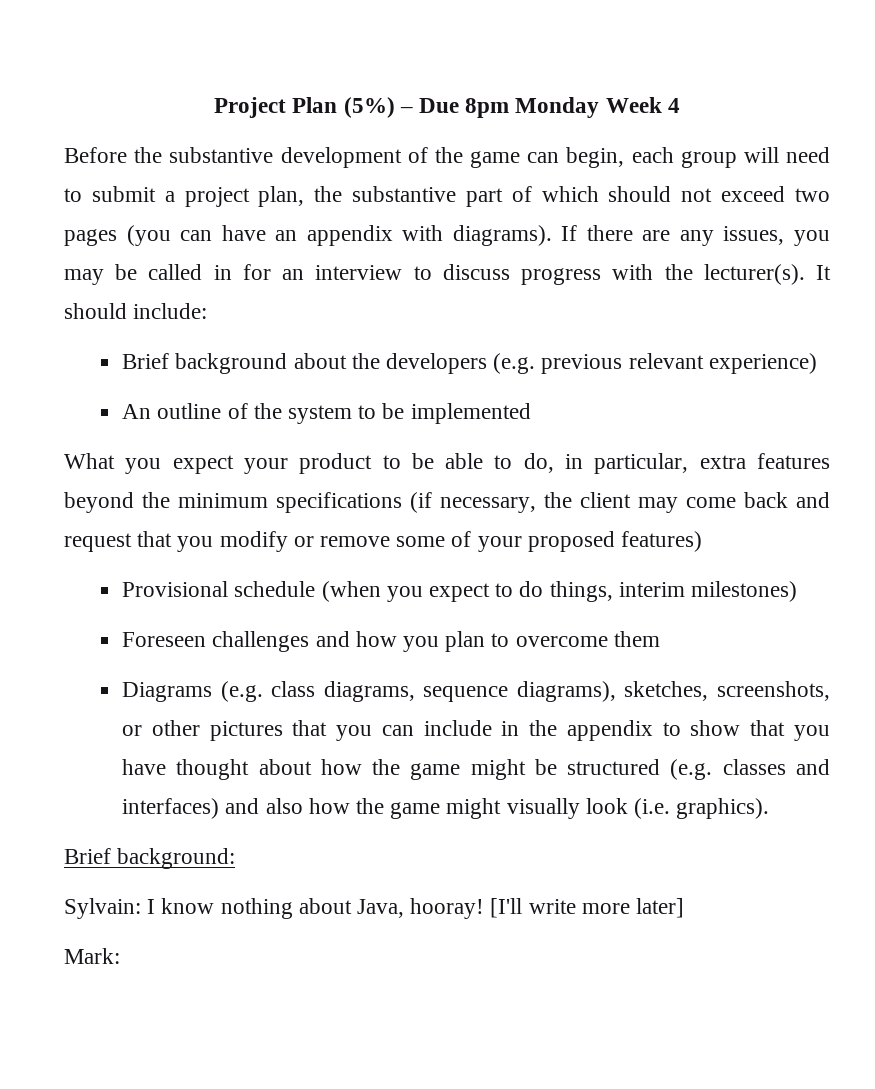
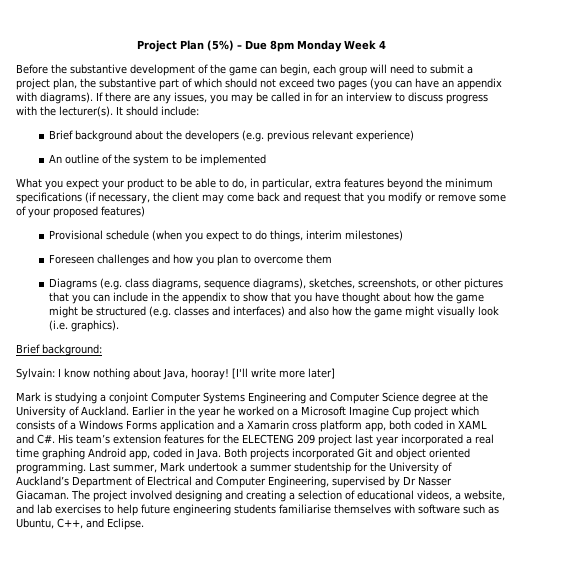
- Mark:
+ Mark is studying a conjoint Computer Systems Engineering and Computer Science degree at the University of Auckland. Earlier in the year he worked on a Microsoft Imagine Cup project which consists of a Windows Forms application and a Xamarin cross platform app, both coded in XAML and C#. His team’s extension features for the ELECTENG 209 project last year incorporated a real time graphing Android app, coded in Java. Both projects incorporated Git and object oriented programming. Last summer, Mark undertook a summer studentship for the University of Auckland’s Department of Electrical and Computer Engineering, supervised by Dr Nasser Giacaman. The project involved designing and creating a selection of educational videos, a website, and lab exercises to help future engineering students familiarise themselves with software such as Ubuntu, C++, and Eclipse.

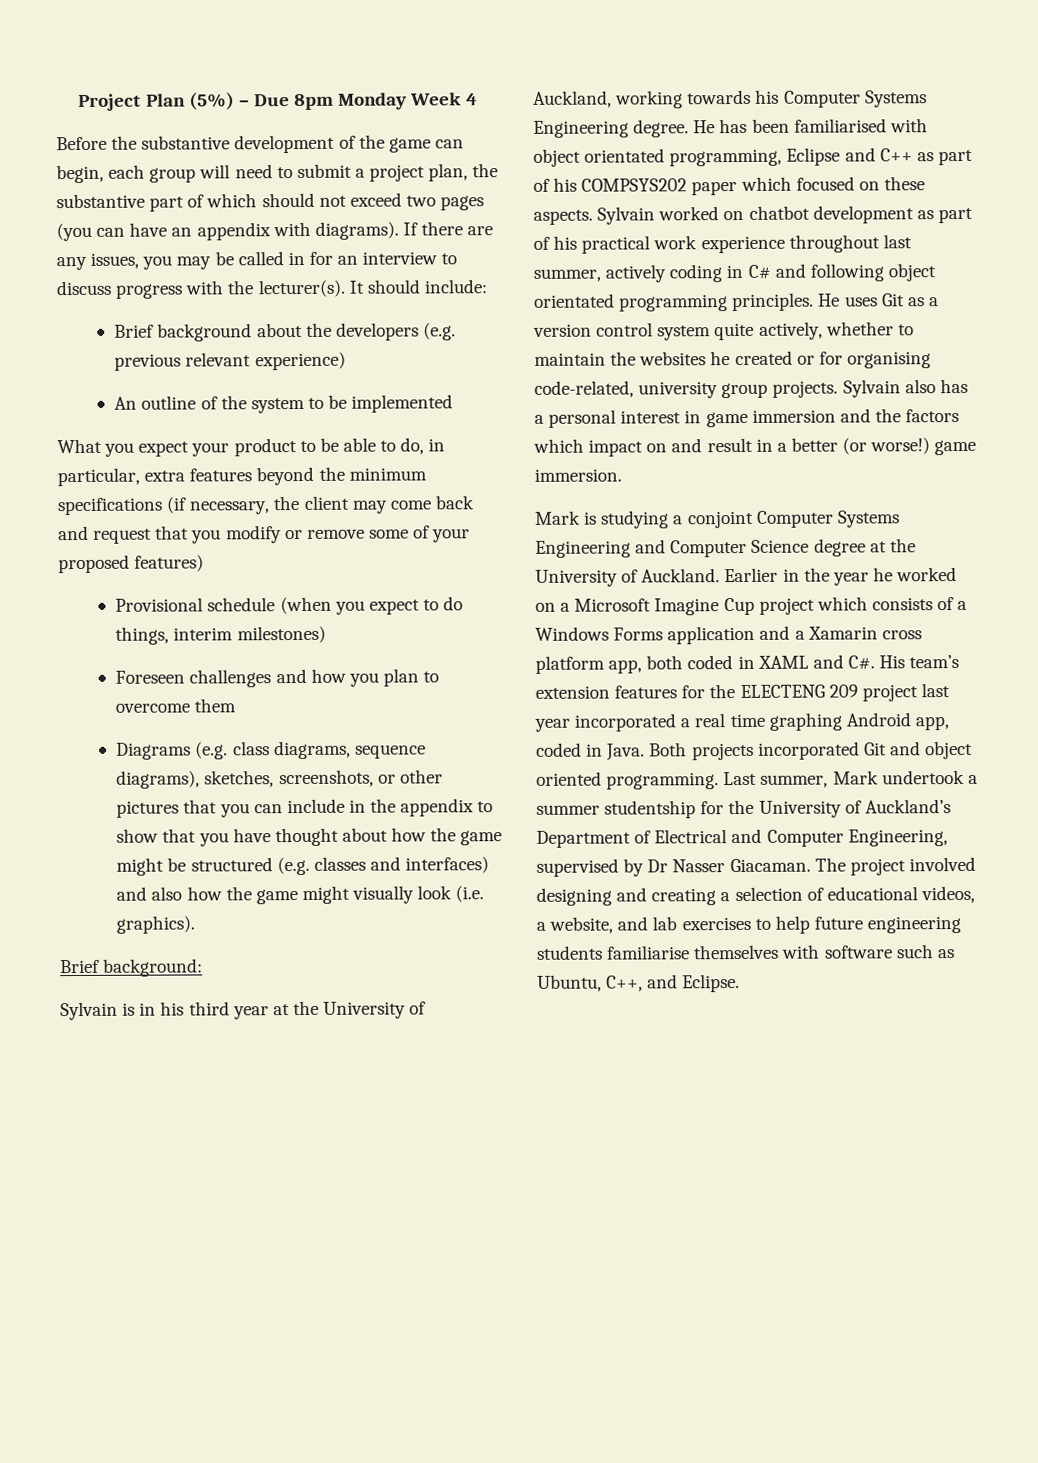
- Sylvain: I know nothing about Java, hooray! [I'll write more later]
+ Sylvain is in his third year at the University of Auckland, working towards his Computer Systems Engineering degree. He has been familiarised with object orientated programming, Eclipse and C++ as part of his COMPSYS202 paper which focused on these aspects. Sylvain worked on chatbot development as part of his practical work experience throughout last summer, actively coding in C# and following object orientated programming principles. He uses Git as a version control system quite actively, whether to maintain the websites he created or for organising code-related, university group projects. Sylvain also has a personal interest in game immersion and the factors which impact on and result in a better (or worse!) game immersion.

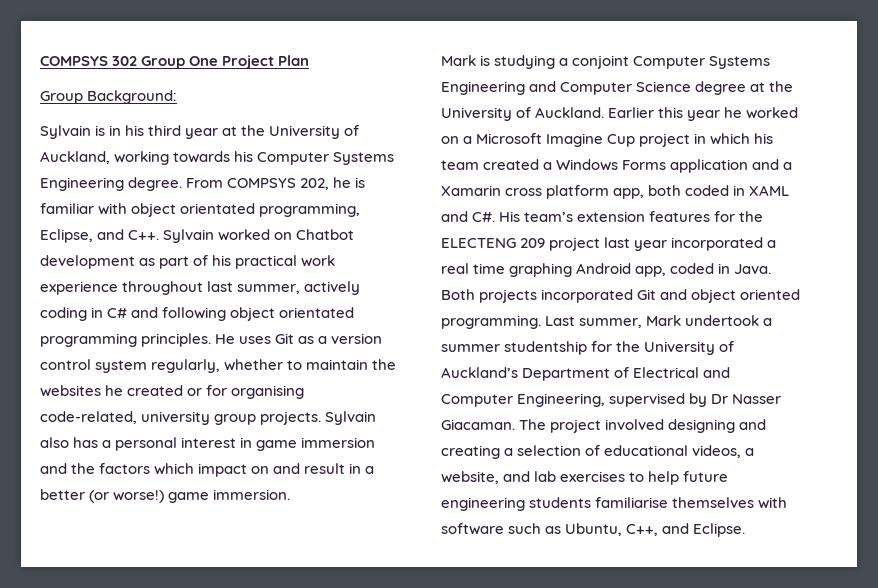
- Project Plan (5%) – Due 8pm Monday Week 4
- Before the substantive development of the game can begin, each group will need to submit a project plan, the substantive part of which should not exceed two pages (you can have an appendix with diagrams). If there are any issues, you may be called in for an interview to discuss progress with the lecturer(s). It should include:
- Brief background about the developers (e.g. previous relevant experience)
- An outline of the system to be implemented
- What you expect your product to be able to do, in particular, extra features beyond the minimum specifications (if necessary, the client may come back and request that you modify or remove some of your proposed features)
- Provisional schedule (when you expect to do things, interim milestones)
- Foreseen challenges and how you plan to overcome them
- Diagrams (e.g. class diagrams, sequence diagrams), sketches, screenshots, or other pictures that you can include in the appendix to show that you have thought about how the game might be structured (e.g. classes and interfaces) and also how the game might visually look (i.e. graphics).
- Brief background:
+ COMPSYS 302 Group One Project Plan
+ Group Background:
- He has been familiarised with object orientated programming, Eclipse and C++ as part of his COMPSYS202 paper which focused on these aspects. Sylvain worked on chatbot development as part of his practical work experience throughout last summer, actively coding in C# and following object orientated programming principles.
+ From COMPSYS 202, he is familiar with object orientated programming, Eclipse, and C++. Sylvain worked on Chatbot development as part of his practical work experience throughout last summer, actively coding in C# and following object orientated programming principles.
- He uses Git as a version control system quite actively, whether to maintain the websites he created or for organising code-related, university group projects.
+ He uses Git as a version control system regularly, whether to maintain the websites he created or for organising code-related, university group projects.
- Earlier in the year he worked on a Microsoft Imagine Cup project which consists of a Windows Forms application and a Xamarin cross platform app, both coded in XAML and C#. His team’s extension features for the ELECTENG 209 project last year incorporated a real time graphing Android app, coded in Java.
+ Earlier this year he worked on a Microsoft Imagine Cup project in which his team created a Windows Forms application and a Xamarin cross platform app, both coded in XAML and C#. His team’s extension features for the ELECTENG 209 project last year incorporated a real time graphing Android app, coded in Java.

